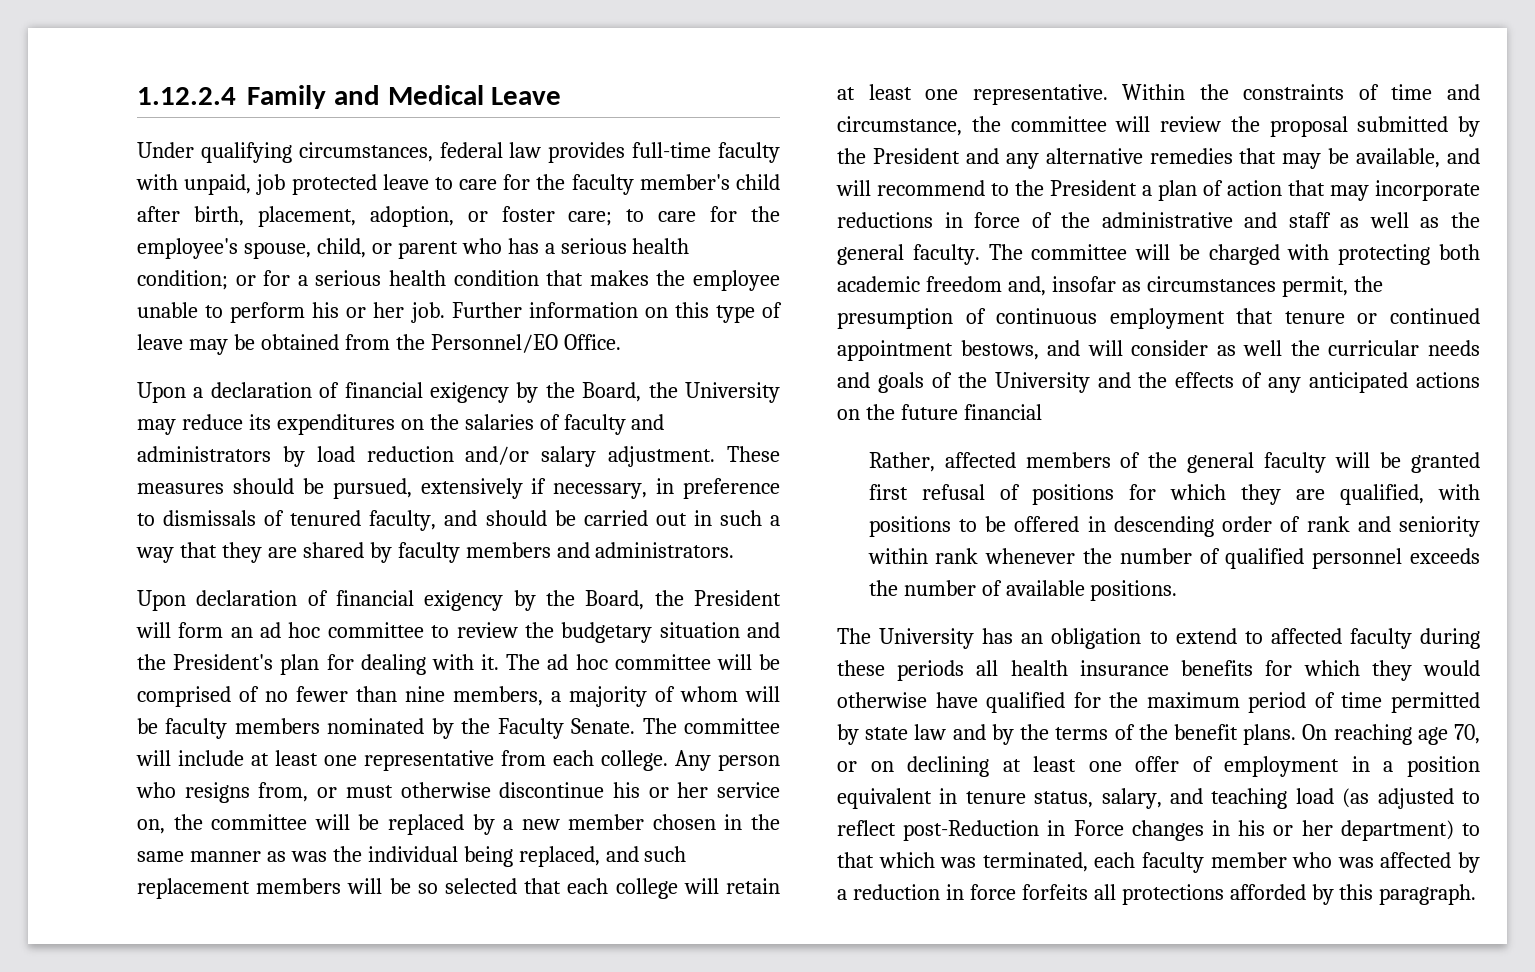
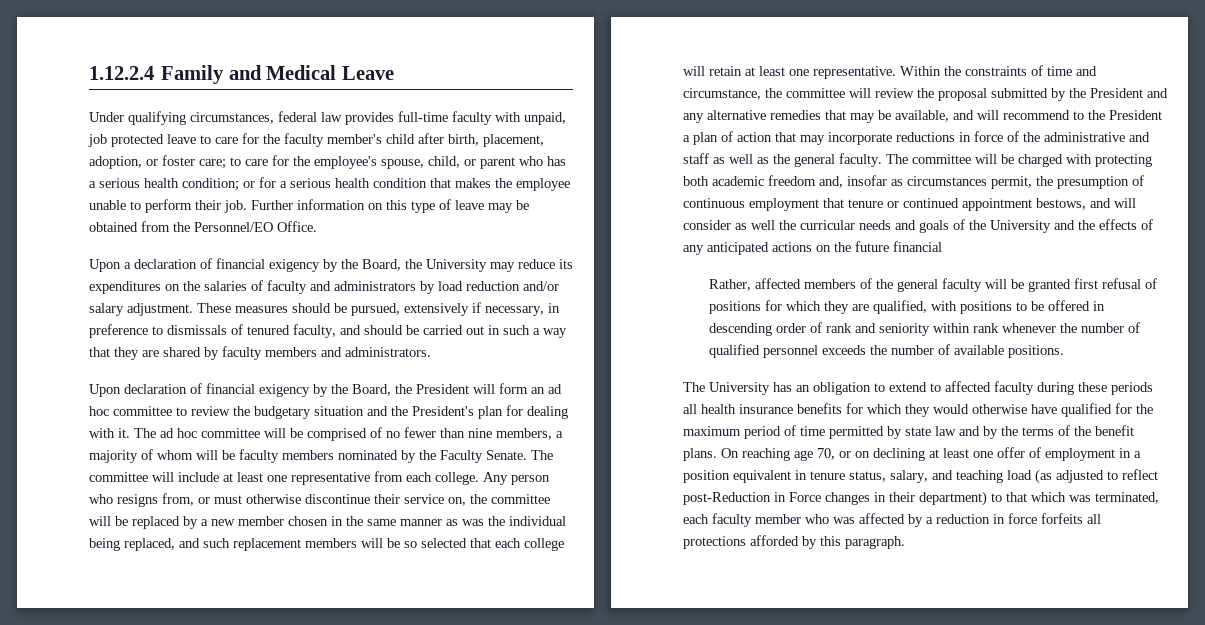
- Under qualifying circumstances, federal law provides full-time faculty with unpaid, job protected leave to care for the faculty member's child after birth, placement, adoption, or foster care; to care for the employee's spouse, child, or parent who has a serious health condition; or for a serious health condition that makes the employee unable to perform his or her job.
+ Under qualifying circumstances, federal law provides full-time faculty with unpaid, job protected leave to care for the faculty member's child after birth, placement, adoption, or foster care; to care for the employee's spouse, child, or parent who has a serious health condition; or for a serious health condition that makes the employee unable to perform their job.
- Any person who resigns from, or must otherwise discontinue his or her service on, the committee will be replaced by a new member chosen in the same manner as was the individual being replaced, and such replacement members will be so selected that each college will retain at least one representative.
+ Any person who resigns from, or must otherwise discontinue their service on, the committee will be replaced by a new member chosen in the same manner as was the individual being replaced, and such replacement members will be so selected that each college will retain at least one representative.
- On reaching age 70, or on declining at least one offer of employment in a position equivalent in tenure status, salary, and teaching load (as adjusted to reflect post-Reduction in Force changes in his or her department) to that which was terminated, each faculty member who was affected by a reduction in force forfeits all protections afforded by this paragraph.
+ On reaching age 70, or on declining at least one offer of employment in a position equivalent in tenure status, salary, and teaching load (as adjusted to reflect post-Reduction in Force changes in their department) to that which was terminated, each faculty member who was affected by a reduction in force forfeits all protections afforded by this paragraph.

